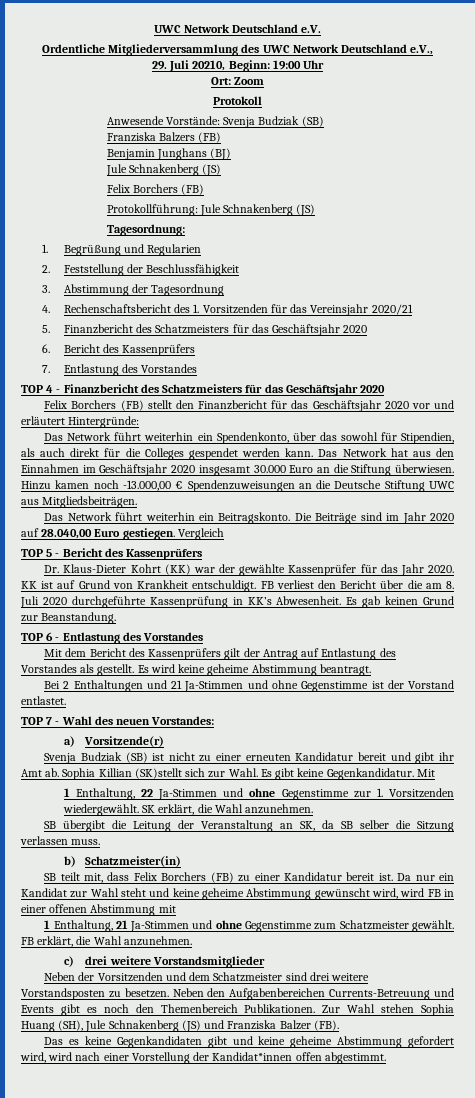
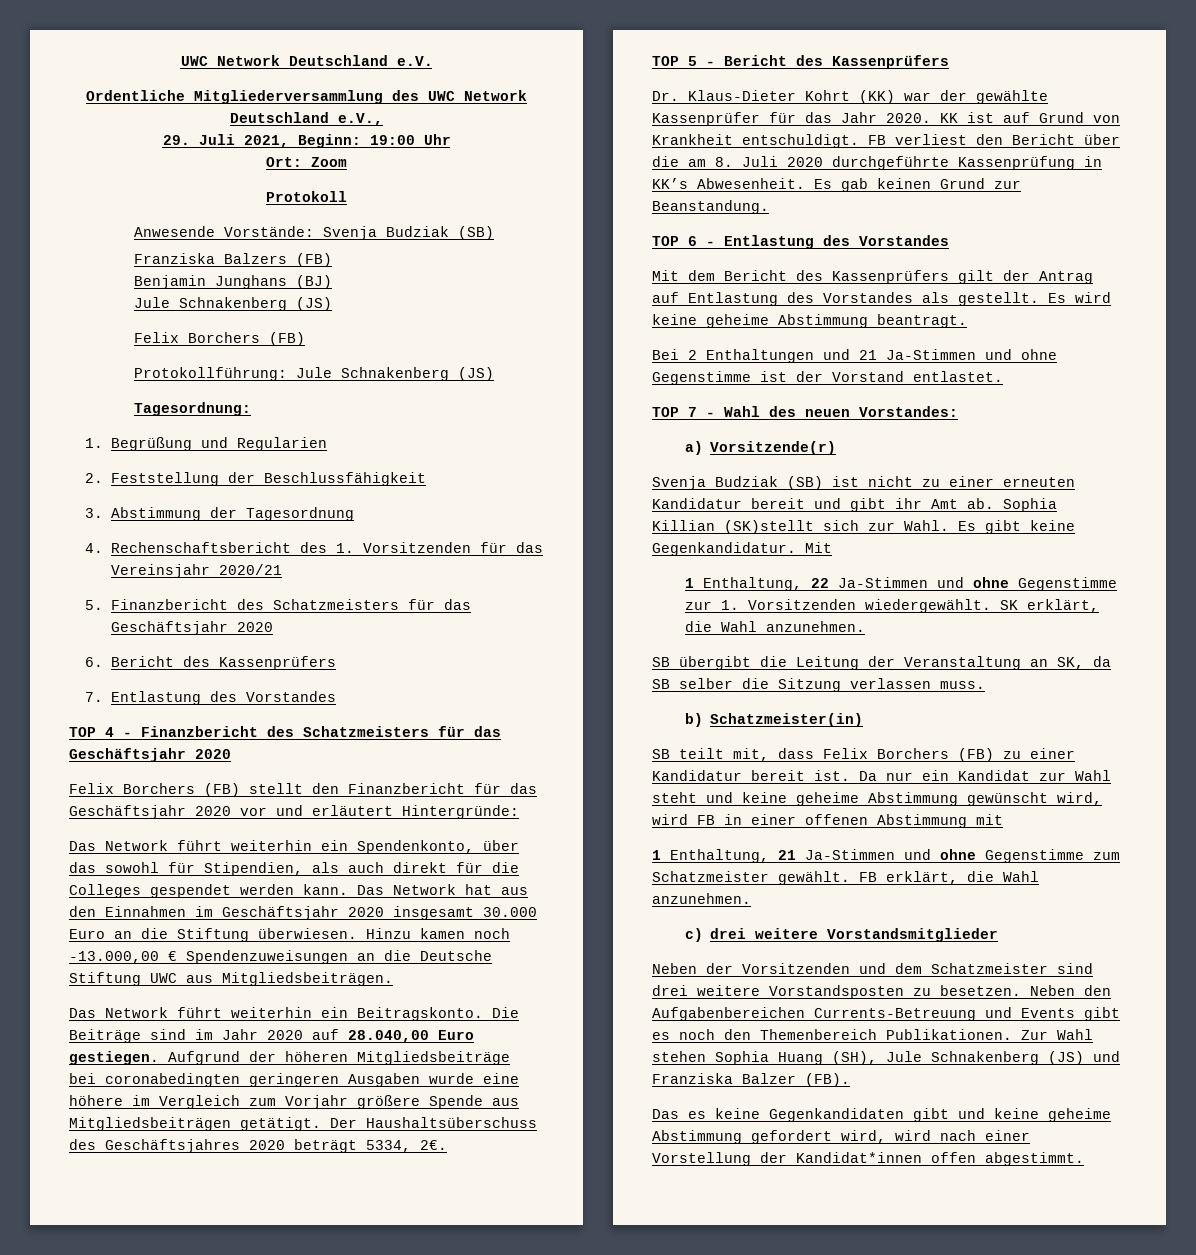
- 29. Juli 20210, Beginn: 19:00 Uhr
+ 29. Juli 2021, Beginn: 19:00 Uhr
- Vergleich
+ Aufgrund der höheren Mitgliedsbeiträge bei coronabedingten geringeren Ausgaben wurde eine höhere im Vergleich zum Vorjahr größere Spende aus Mitgliedsbeiträgen getätigt. Der Haushaltsüberschuss des Geschäftsjahres 2020 beträgt 5334, 2€.

